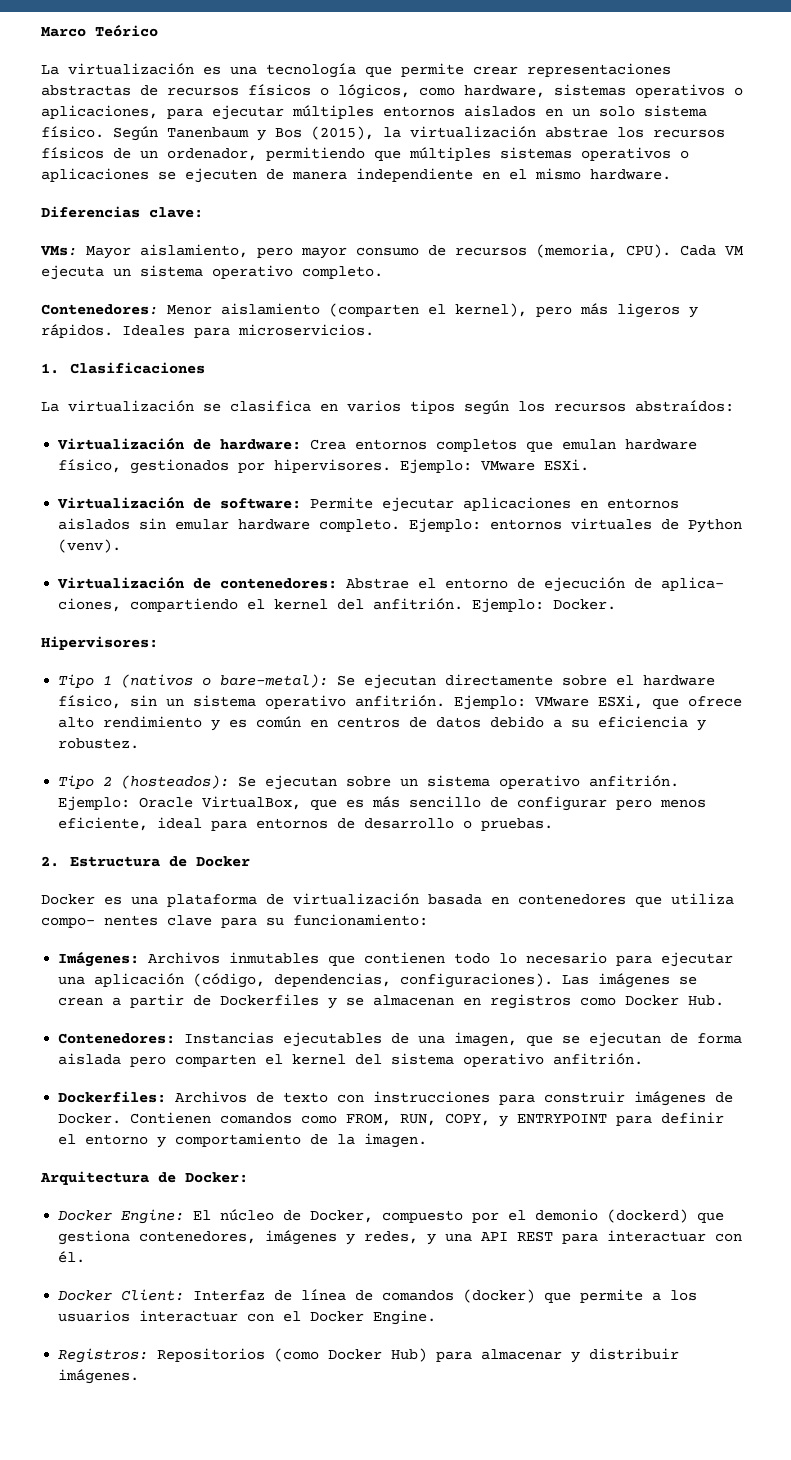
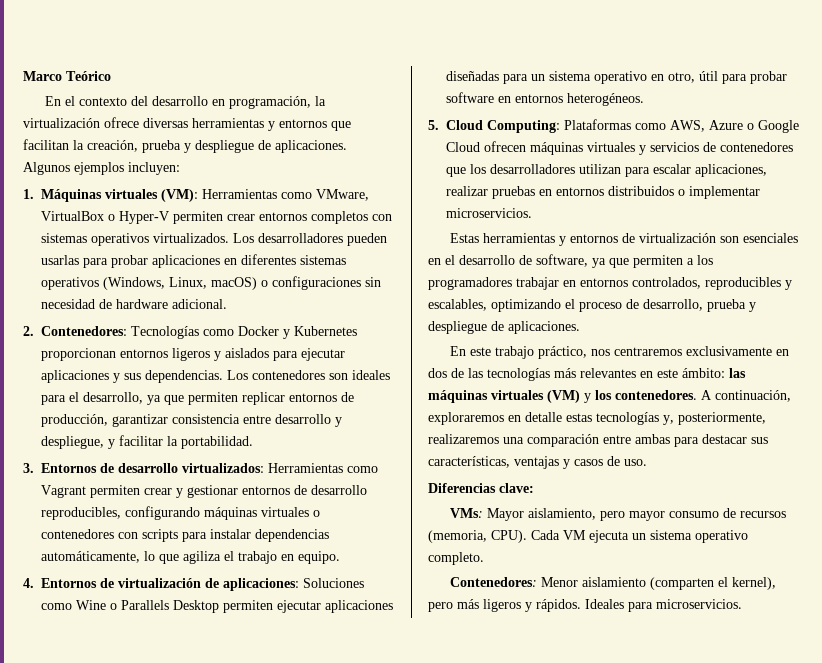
- La virtualización es una tecnología que permite crear representaciones abstractas de recursos físicos o lógicos, como hardware, sistemas operativos o aplicaciones, para ejecutar múltiples entornos aislados en un solo sistema físico. Según Tanenbaum y Bos (2015), la virtualización abstrae los recursos físicos de un ordenador, permitiendo que múltiples sistemas operativos o aplicaciones se ejecuten de manera independiente en el mismo hardware.
+ En el contexto del desarrollo en programación, la virtualización ofrece diversas herramientas y entornos que facilitan la creación, prueba y despliegue de aplicaciones. Algunos ejemplos incluyen:
+ 1. Máquinas virtuales (VM): Herramientas como VMware, VirtualBox o Hyper-V permiten crear entornos completos con sistemas operativos virtualizados. Los desarrolladores pueden usarlas para probar aplicaciones en diferentes sistemas operativos (Windows, Linux, macOS) o configuraciones sin necesidad de hardware adicional.
+ 2. Contenedores: Tecnologías como Docker y Kubernetes proporcionan entornos ligeros y aislados para ejecutar aplicaciones y sus dependencias. Los contenedores son ideales para el desarrollo, ya que permiten replicar entornos de producción, garantizar consistencia entre desarrollo y despliegue, y facilitar la portabilidad.
+ 3. Entornos de desarrollo virtualizados: Herramientas como Vagrant permiten crear y gestionar entornos de desarrollo reproducibles, configurando máquinas virtuales o contenedores con scripts para instalar dependencias automáticamente, lo que agiliza el trabajo en equipo.
+ 4. Entornos de virtualización de aplicaciones: Soluciones como Wine o Parallels Desktop permiten ejecutar aplicaciones diseñadas para un sistema operativo en otro, útil para probar software en entornos heterogéneos.
+ 5. Cloud Computing: Plataformas como AWS, Azure o Google Cloud ofrecen máquinas virtuales y servicios de contenedores que los desarrolladores utilizan para escalar aplicaciones, realizar pruebas en entornos distribuidos o implementar microservicios.
+ Estas herramientas y entornos de virtualización son esenciales en el desarrollo de software, ya que permiten a los programadores trabajar en entornos controlados, reproducibles y escalables, optimizando el proceso de desarrollo, prueba y despliegue de aplicaciones.
+ En este trabajo práctico, nos centraremos exclusivamente en dos de las tecnologías más relevantes en este ámbito: las máquinas virtuales (VM) y los contenedores. A continuación, exploraremos en detalle estas tecnologías y, posteriormente, realizaremos una comparación entre ambas para destacar sus características, ventajas y casos de uso.
- 1. Clasificaciones
- La virtualización se clasifica en varios tipos según los recursos abstraídos:
- Virtualización de hardware: Crea entornos completos que emulan hardware físico, gestionados por hipervisores. Ejemplo: VMware ESXi.
- Virtualización de software: Permite ejecutar aplicaciones en entornos aislados sin emular hardware completo. Ejemplo: entornos virtuales de Python (venv).
- Virtualización de contenedores: Abstrae el entorno de ejecución de aplica- ciones, compartiendo el kernel del anfitrión. Ejemplo: Docker.
- Hipervisores:
- Tipo 1 (nativos o bare-metal): Se ejecutan directamente sobre el hardware físico, sin un sistema operativo anfitrión. Ejemplo: VMware ESXi, que ofrece alto rendimiento y es común en centros de datos debido a su eficiencia y robustez.
- Tipo 2 (hosteados): Se ejecutan sobre un sistema operativo anfitrión. Ejemplo: Oracle VirtualBox, que es más sencillo de configurar pero menos eficiente, ideal para entornos de desarrollo o pruebas.
- 2. Estructura de Docker
- Docker es una plataforma de virtualización basada en contenedores que utiliza compo- nentes clave para su funcionamiento:
- Imágenes: Archivos inmutables que contienen todo lo necesario para ejecutar una aplicación (código, dependencias, configuraciones). Las imágenes se crean a partir de Dockerfiles y se almacenan en registros como Docker Hub.
- Contenedores: Instancias ejecutables de una imagen, que se ejecutan de forma aislada pero comparten el kernel del sistema operativo anfitrión.
- Dockerfiles: Archivos de texto con instrucciones para construir imágenes de Docker. Contienen comandos como FROM, RUN, COPY, y ENTRYPOINT para definir el entorno y comportamiento de la imagen.
- Arquitectura de Docker:
- Docker Engine: El núcleo de Docker, compuesto por el demonio (dockerd) que gestiona contenedores, imágenes y redes, y una API REST para interactuar con él.
- Docker Client: Interfaz de línea de comandos (docker) que permite a los usuarios interactuar con el Docker Engine.
- Registros: Repositorios (como Docker Hub) para almacenar y distribuir imágenes.

